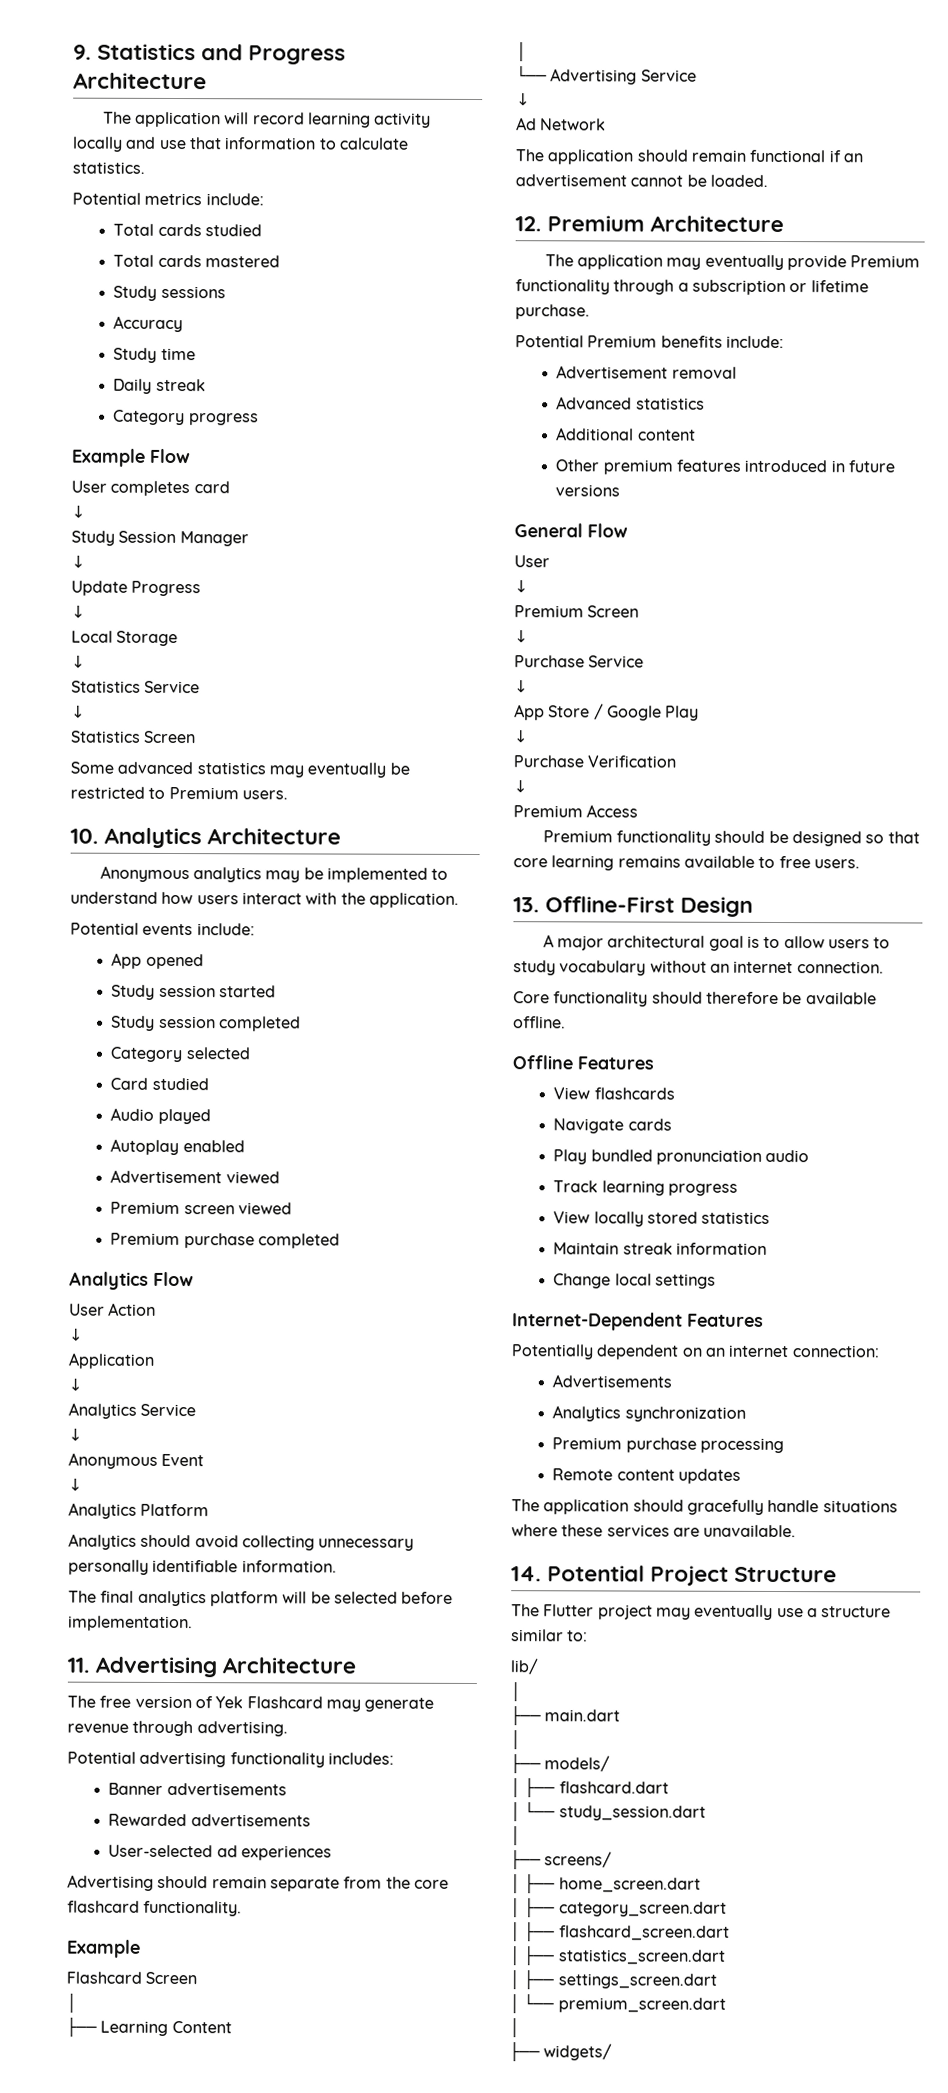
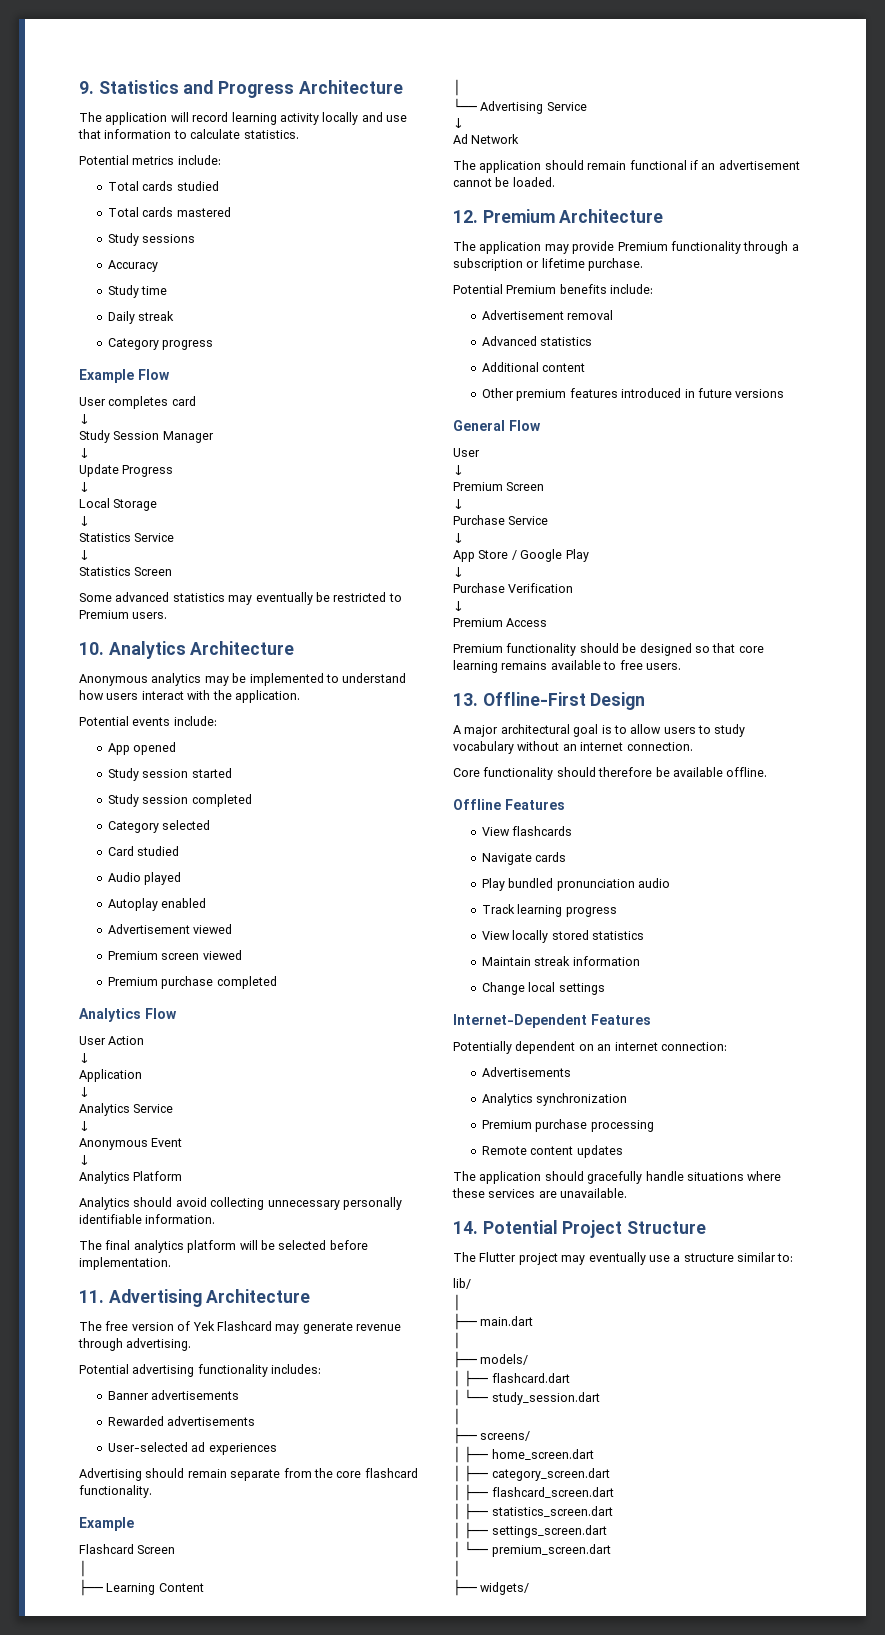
- The application may eventually provide Premium functionality through a subscription or lifetime purchase.
+ The application may provide Premium functionality through a subscription or lifetime purchase.

